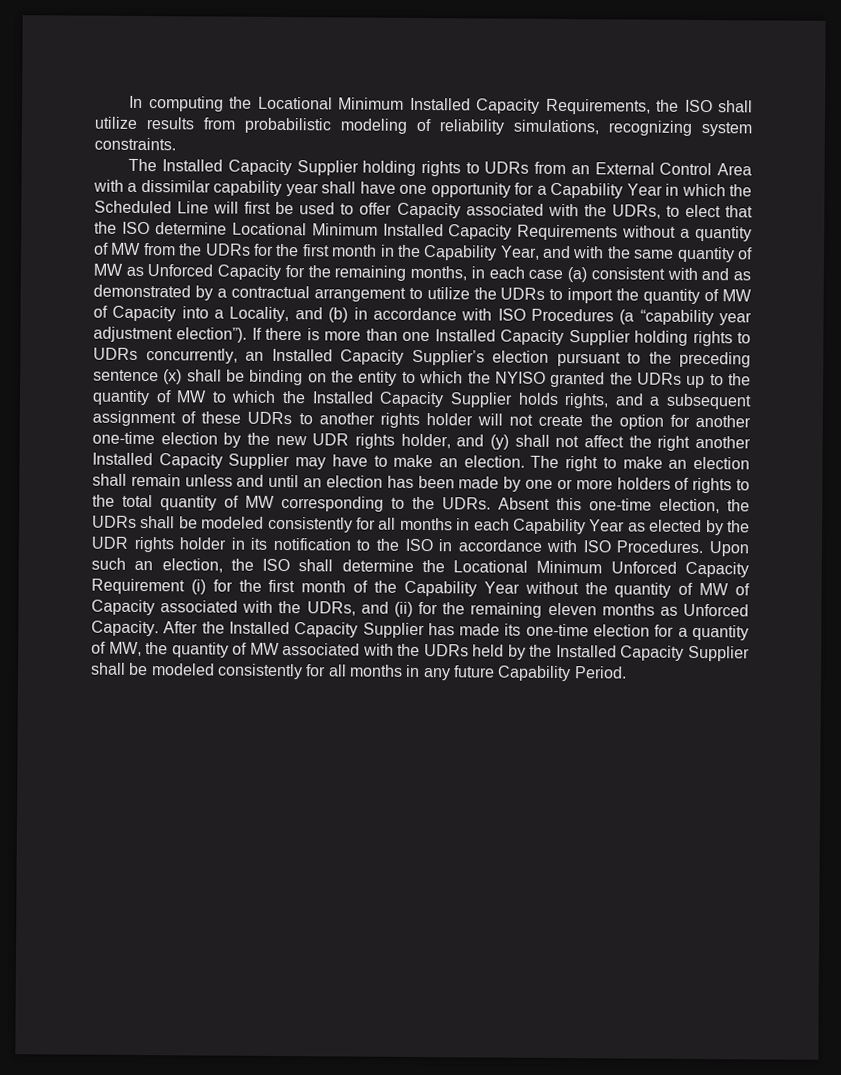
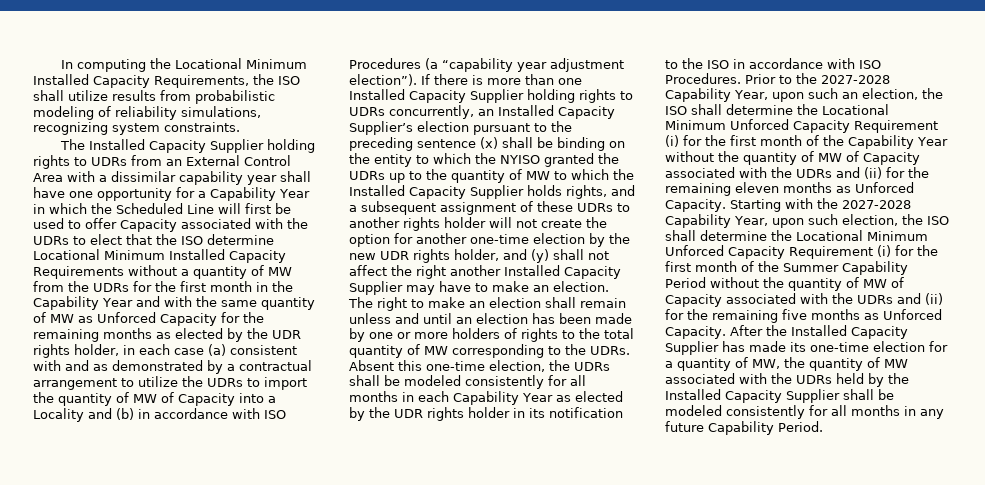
- The Installed Capacity Supplier holding rights to UDRs from an External Control Area with a dissimilar capability year shall have one opportunity for a Capability Year in which the Scheduled Line will first be used to offer Capacity associated with the UDRs, to elect that the ISO determine Locational Minimum Installed Capacity Requirements without a quantity of MW from the UDRs for the first month in the Capability Year, and with the same quantity of MW as Unforced Capacity for the remaining months, in each case (a) consistent with and as demonstrated by a contractual arrangement to utilize the UDRs to import the quantity of MW of Capacity into a Locality, and (b) in accordance with ISO Procedures (a “capability year adjustment election”).
+ The Installed Capacity Supplier holding rights to UDRs from an External Control Area with a dissimilar capability year shall have one opportunity for a Capability Year in which the Scheduled Line will first be used to offer Capacity associated with the UDRs to elect that the ISO determine Locational Minimum Installed Capacity Requirements without a quantity of MW from the UDRs for the first month in the Capability Year and with the same quantity of MW as Unforced Capacity for the remaining months as elected by the UDR rights holder, in each case (a) consistent with and as demonstrated by a contractual arrangement to utilize the UDRs to import the quantity of MW of Capacity into a Locality and (b) in accordance with ISO Procedures (a “capability year adjustment election”).
- Upon such an election, the ISO shall determine the Locational Minimum Unforced Capacity Requirement (i) for the first month of the Capability Year without the quantity of MW of Capacity associated with the UDRs, and (ii) for the remaining eleven months as Unforced Capacity.
+ Prior to the 2027-2028 Capability Year, upon such an election, the ISO shall determine the Locational Minimum Unforced Capacity Requirement (i) for the first month of the Capability Year without the quantity of MW of Capacity associated with the UDRs and (ii) for the remaining eleven months as Unforced Capacity.
+ Starting with the 2027-2028 Capability Year, upon such election, the ISO shall determine the Locational Minimum Unforced Capacity Requirement (i) for the first month of the Summer Capability Period without the quantity of MW of Capacity associated with the UDRs and (ii) for the remaining five months as Unforced Capacity.

